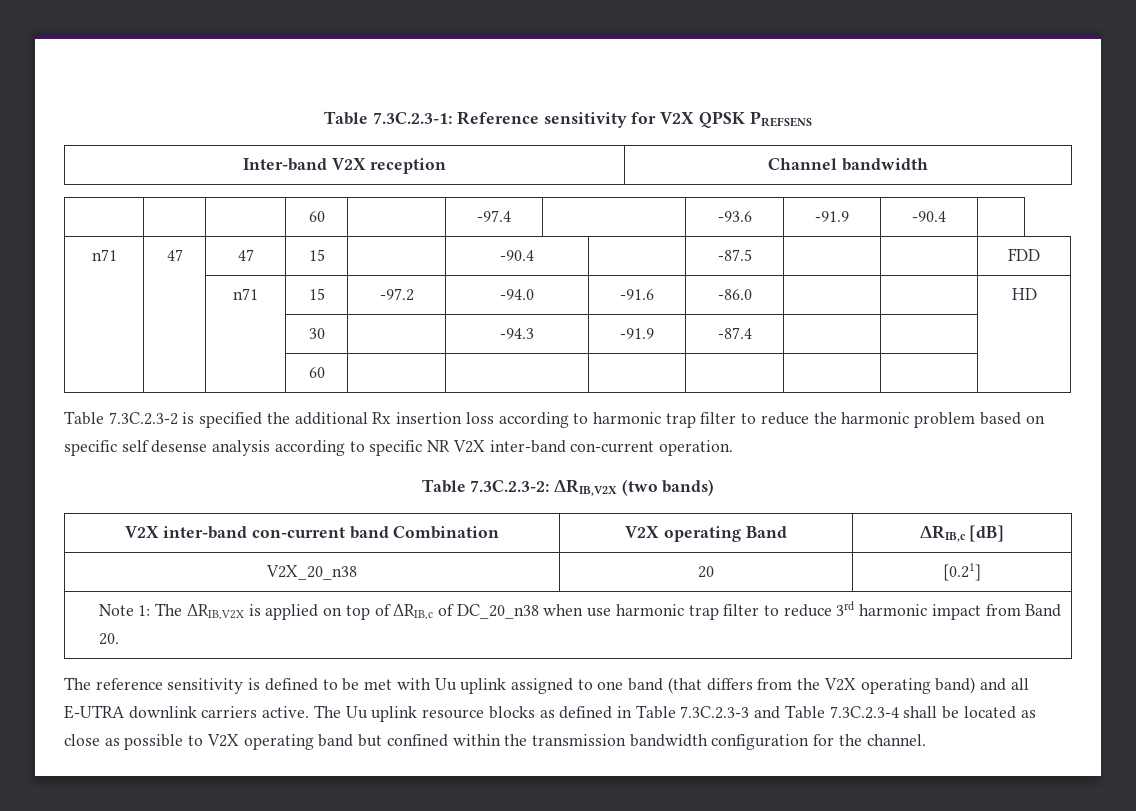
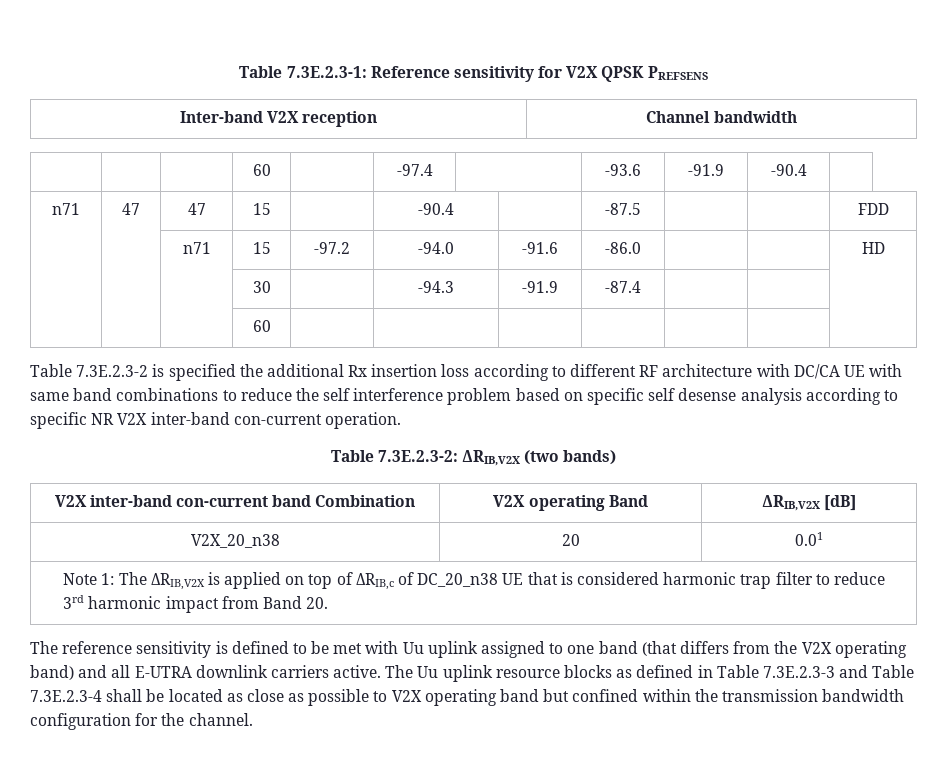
- Table 7.3C.2.3-1: Reference sensitivity for V2X QPSK PREFSENS
+ Table 7.3E.2.3-1: Reference sensitivity for V2X QPSK PREFSENS
- Table 7.3C.2.3-2 is specified the additional Rx insertion loss according to harmonic trap filter to reduce the harmonic problem based on specific self desense analysis according to specific NR V2X inter-band con-current operation.
+ Table 7.3E.2.3-2 is specified the additional Rx insertion loss according to different RF architecture with DC/CA UE with same band combinations to reduce the self interference problem based on specific self desense analysis according to specific NR V2X inter-band con-current operation.
- Table 7.3C.2.3-2: ΔRIB,V2X (two bands)
+ Table 7.3E.2.3-2: ΔRIB,V2X (two bands)
- V2X inter-band con-current band Combination | V2X operating Band | ΔRIB,c [dB]
+ V2X inter-band con-current band Combination | V2X operating Band | ΔRIB,V2X [dB]
- V2X_20_n38 | 20 | [0.21]
+ V2X_20_n38 | 20 | 0.01
- Note 1: The ΔRIB,V2X is applied on top of ΔRIB,c of DC_20_n38 when use harmonic trap filter to reduce 3rd harmonic impact from Band 20.
+ Note 1: The ΔRIB,V2X is applied on top of ΔRIB,c of DC_20_n38 UE that is considered harmonic trap filter to reduce 3rd harmonic impact from Band 20.
- The Uu uplink resource blocks as defined in Table 7.3C.2.3-3 and Table 7.3C.2.3-4 shall be located as close as possible to V2X operating band but confined within the transmission bandwidth configuration for the channel.
+ The Uu uplink resource blocks as defined in Table 7.3E.2.3-3 and Table 7.3E.2.3-4 shall be located as close as possible to V2X operating band but confined within the transmission bandwidth configuration for the channel.

